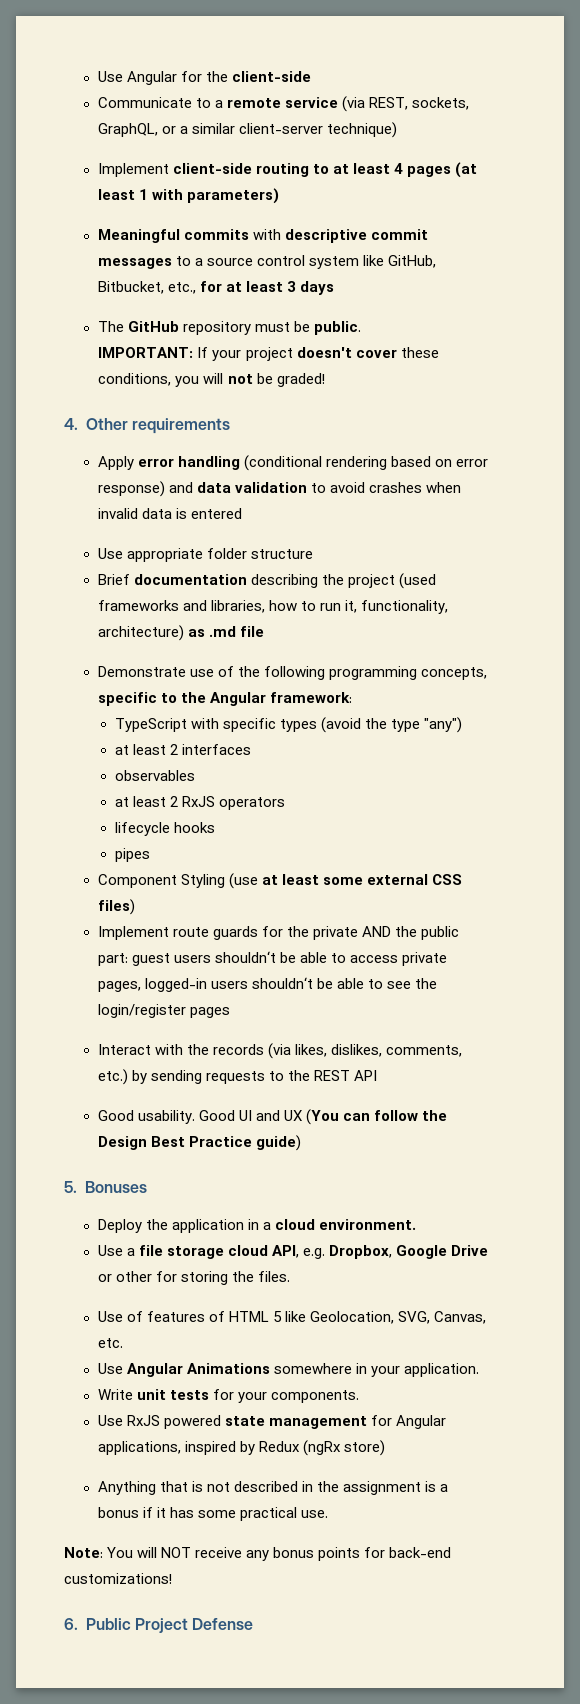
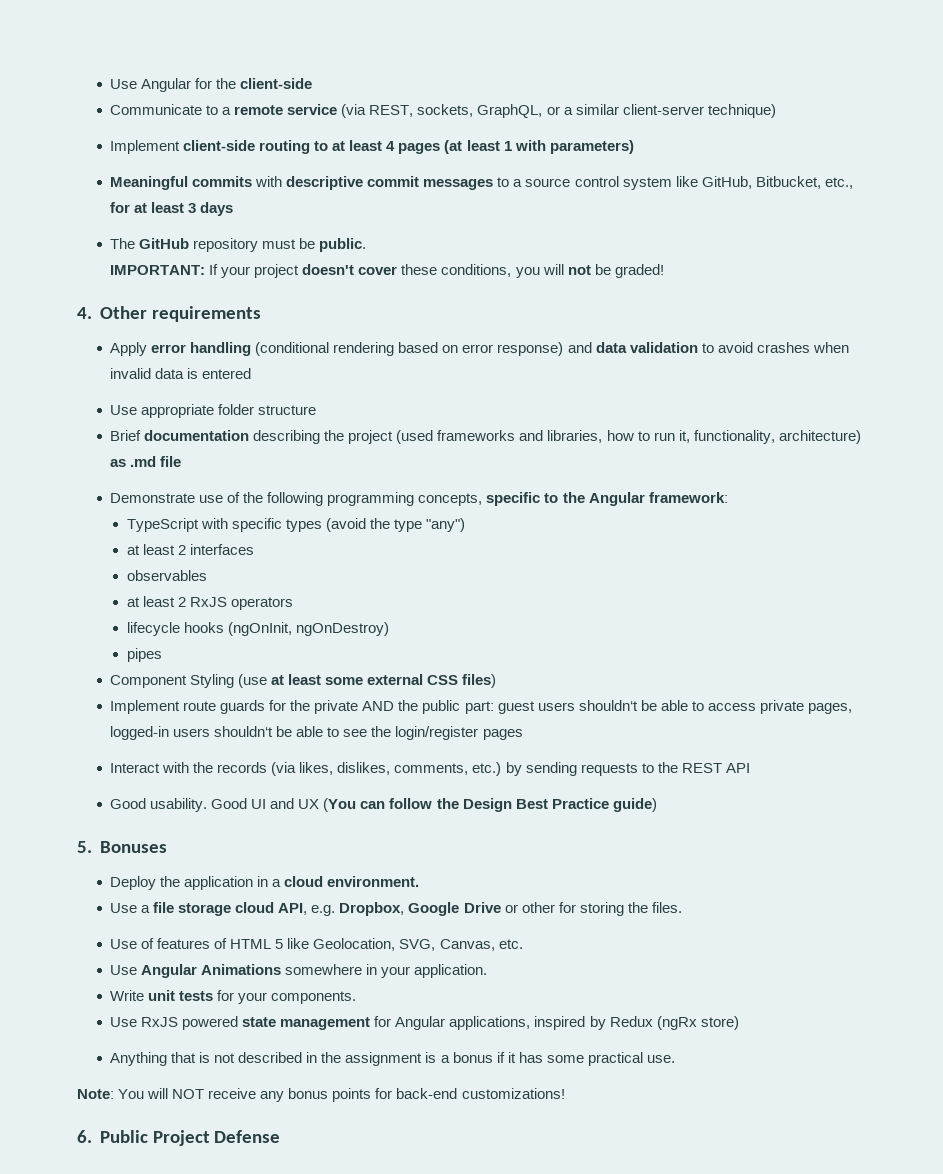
- lifecycle hooks
+ lifecycle hooks (ngOnInit, ngOnDestroy)

